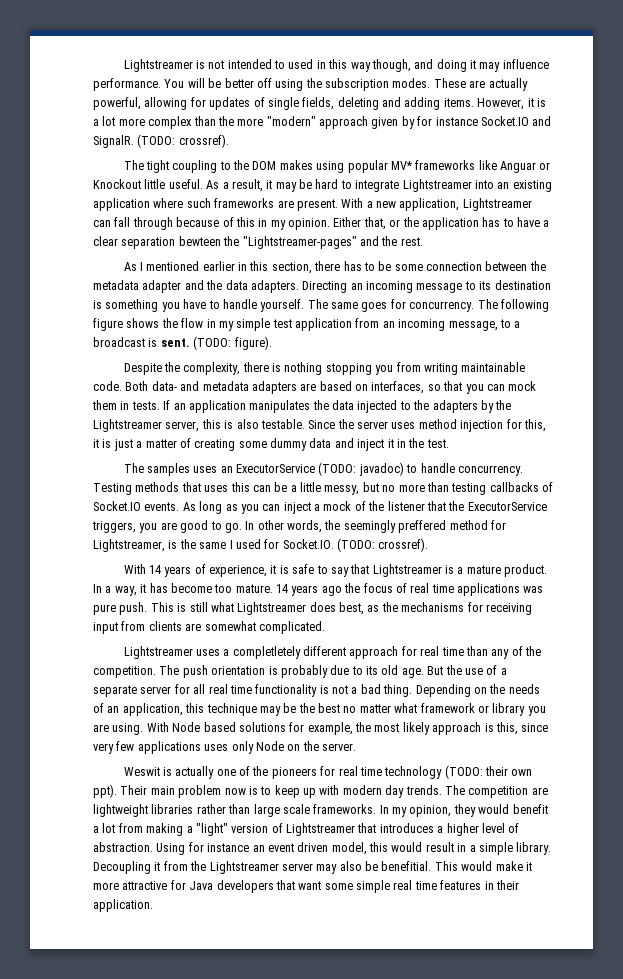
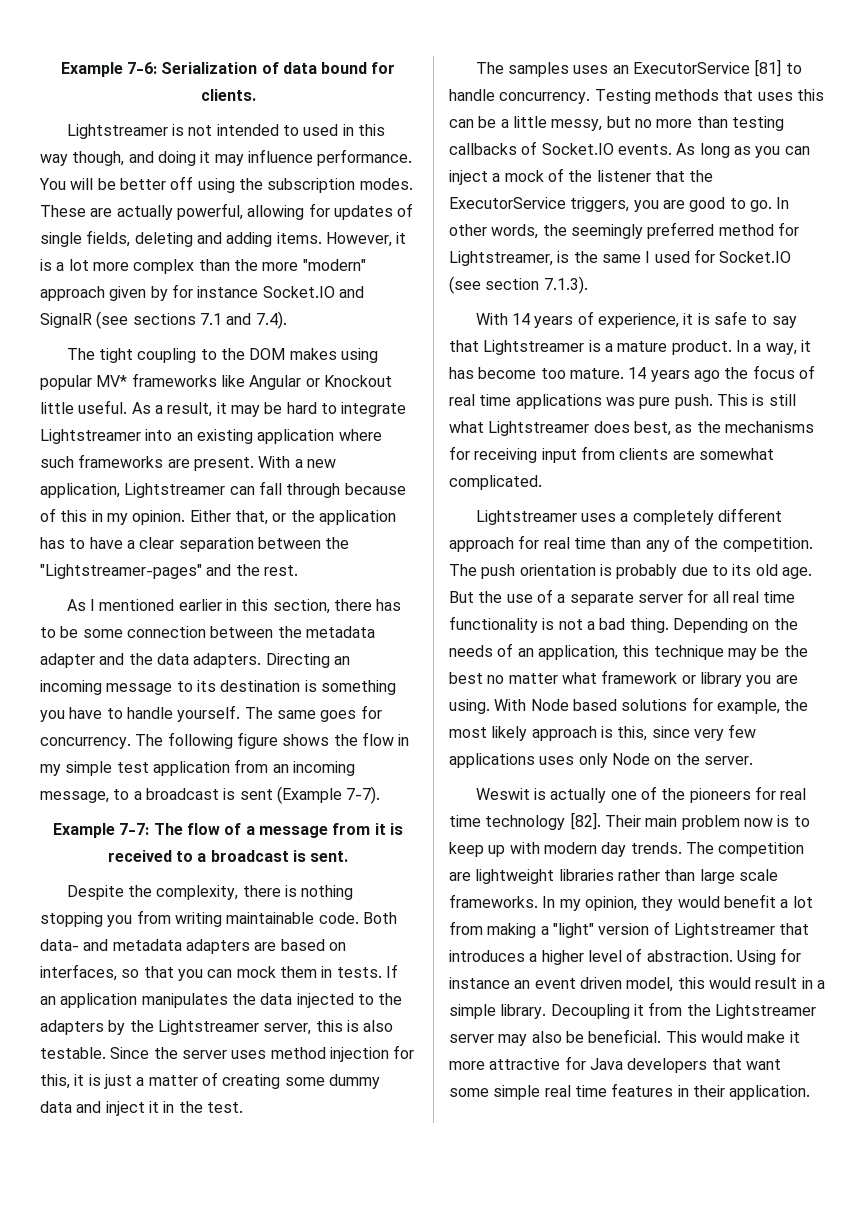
+ Example 7-6: Serialization of data bound for clients.
- However, it is a lot more complex than the more "modern" approach given by for instance Socket.IO and SignalR. (TODO: crossref).
+ However, it is a lot more complex than the more "modern" approach given by for instance Socket.IO and SignalR (see sections 7.1 and 7.4).
- The tight coupling to the DOM makes using popular MV* frameworks like Anguar or Knockout little useful.
+ The tight coupling to the DOM makes using popular MV* frameworks like Angular or Knockout little useful.
- Either that, or the application has to have a clear separation bewteen the "Lightstreamer-pages" and the rest.
+ Either that, or the application has to have a clear separation between the "Lightstreamer-pages" and the rest.
- The following figure shows the flow in my simple test application from an incoming message, to a broadcast is sent. (TODO: figure).
+ The following figure shows the flow in my simple test application from an incoming message, to a broadcast is sent (Example 7-7).
+ Example 7-7: The flow of a message from it is received to a broadcast is sent.
- The samples uses an ExecutorService (TODO: javadoc) to handle concurrency.
+ The samples uses an ExecutorService [81] to handle concurrency.
- In other words, the seemingly preffered method for Lightstreamer, is the same I used for Socket.IO. (TODO: crossref).
+ In other words, the seemingly preferred method for Lightstreamer, is the same I used for Socket.IO (see section 7.1.3).
- Lightstreamer uses a completletely different approach for real time than any of the competition.
+ Lightstreamer uses a completely different approach for real time than any of the competition.
- Weswit is actually one of the pioneers for real time technology (TODO: their own ppt).
+ Weswit is actually one of the pioneers for real time technology [82].
- Decoupling it from the Lightstreamer server may also be benefitial.
+ Decoupling it from the Lightstreamer server may also be beneficial.

